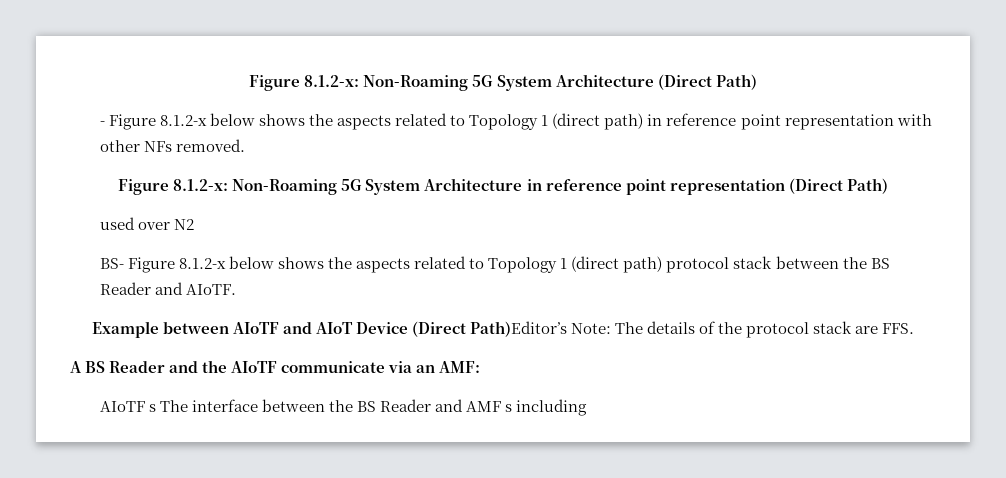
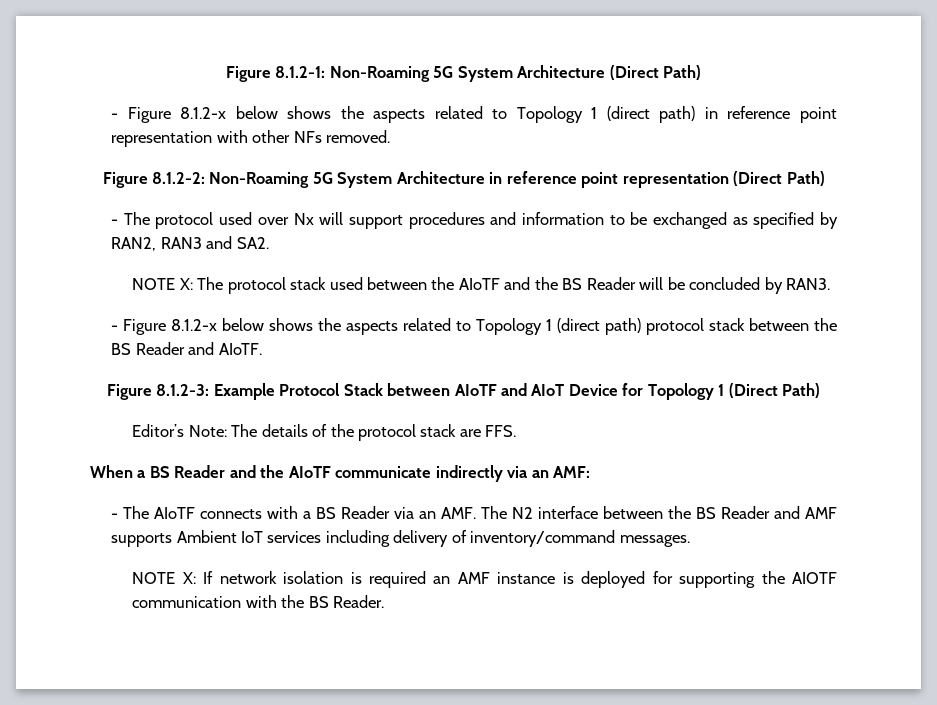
- Figure 8.1.2-x: Non-Roaming 5G System Architecture (Direct Path)
+ Figure 8.1.2-1: Non-Roaming 5G System Architecture (Direct Path)
- Figure 8.1.2-x: Non-Roaming 5G System Architecture in reference point representation (Direct Path)
+ Figure 8.1.2-2: Non-Roaming 5G System Architecture in reference point representation (Direct Path)
- used over N2
- BS- Figure 8.1.2-x below shows the aspects related to Topology 1 (direct path) protocol stack between the BS Reader and AIoTF.
+ - The protocol used over Nx will support procedures and information to be exchanged as specified by RAN2, RAN3 and SA2.
+ NOTE X: The protocol stack used between the AIoTF and the BS Reader will be concluded by RAN3.
+ - Figure 8.1.2-x below shows the aspects related to Topology 1 (direct path) protocol stack between the BS Reader and AIoTF.
- Example between AIoTF and AIoT Device (Direct Path)Editor’s Note: The details of the protocol stack are FFS.
+ Figure 8.1.2-3: Example Protocol Stack between AIoTF and AIoT Device for Topology 1 (Direct Path)
+ Editor’s Note: The details of the protocol stack are FFS.
- A BS Reader and the AIoTF communicate via an AMF:
+ When a BS Reader and the AIoTF communicate indirectly via an AMF:
- AIoTF s The interface between the BS Reader and AMF s including
+ - The AIoTF connects with a BS Reader via an AMF. The N2 interface between the BS Reader and AMF supports Ambient IoT services including delivery of inventory/command messages.
+ NOTE X: If network isolation is required an AMF instance is deployed for supporting the AIOTF communication with the BS Reader.

